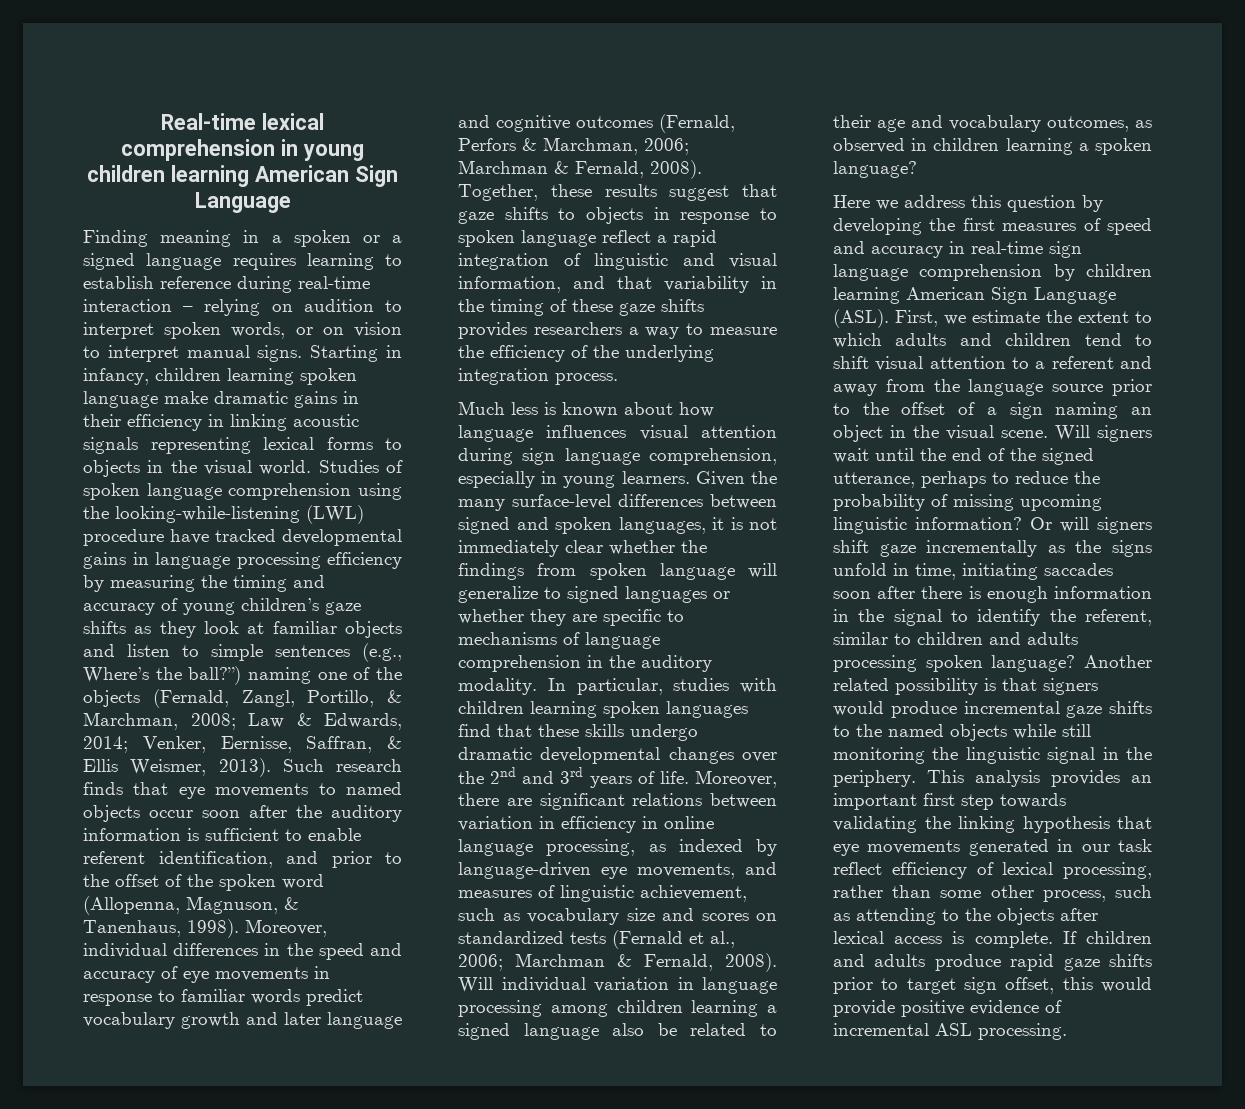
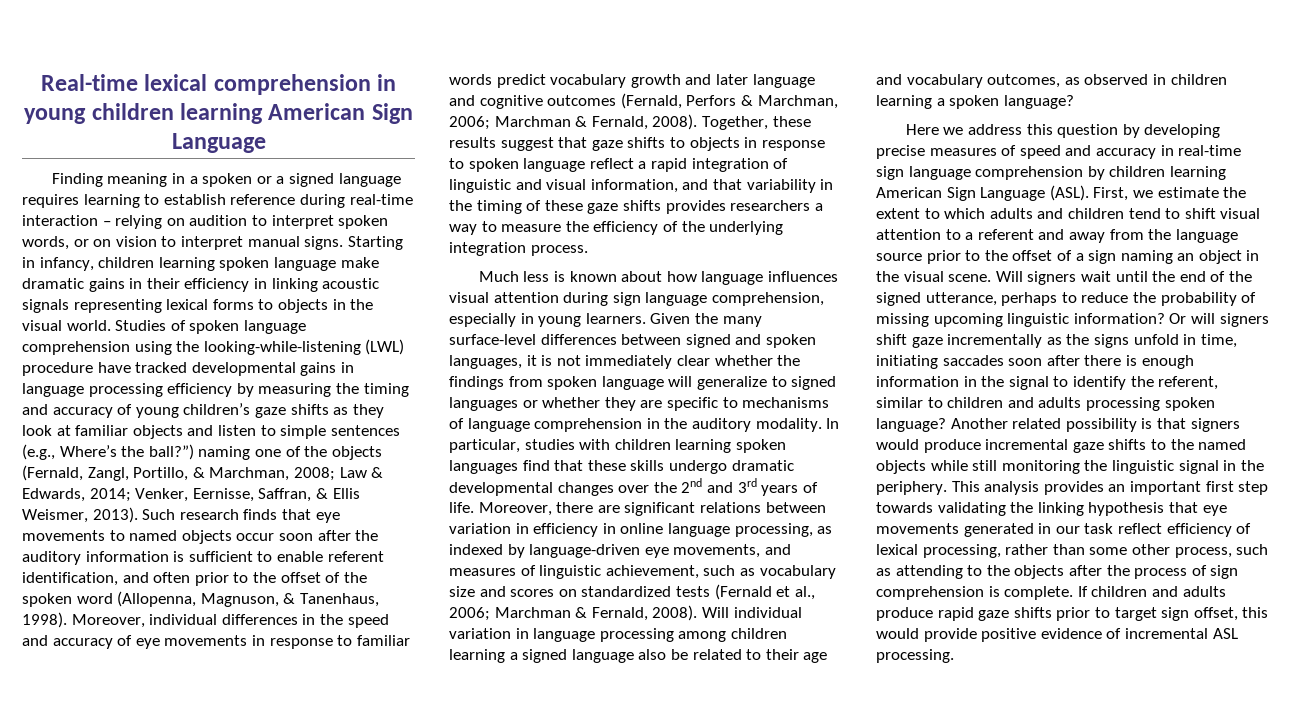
- Such research finds that eye movements to named objects occur soon after the auditory information is sufficient to enable referent identification, and prior to the offset of the spoken word (Allopenna, Magnuson, & Tanenhaus, 1998).
+ Such research finds that eye movements to named objects occur soon after the auditory information is sufficient to enable referent identification, and often prior to the offset of the spoken word (Allopenna, Magnuson, & Tanenhaus, 1998).
- Here we address this question by developing the first measures of speed and accuracy in real-time sign language comprehension by children learning American Sign Language (ASL).
+ Here we address this question by developing precise measures of speed and accuracy in real-time sign language comprehension by children learning American Sign Language (ASL).
- This analysis provides an important first step towards validating the linking hypothesis that eye movements generated in our task reflect efficiency of lexical processing, rather than some other process, such as attending to the objects after lexical access is complete.
+ This analysis provides an important first step towards validating the linking hypothesis that eye movements generated in our task reflect efficiency of lexical processing, rather than some other process, such as attending to the objects after the process of sign comprehension is complete.

